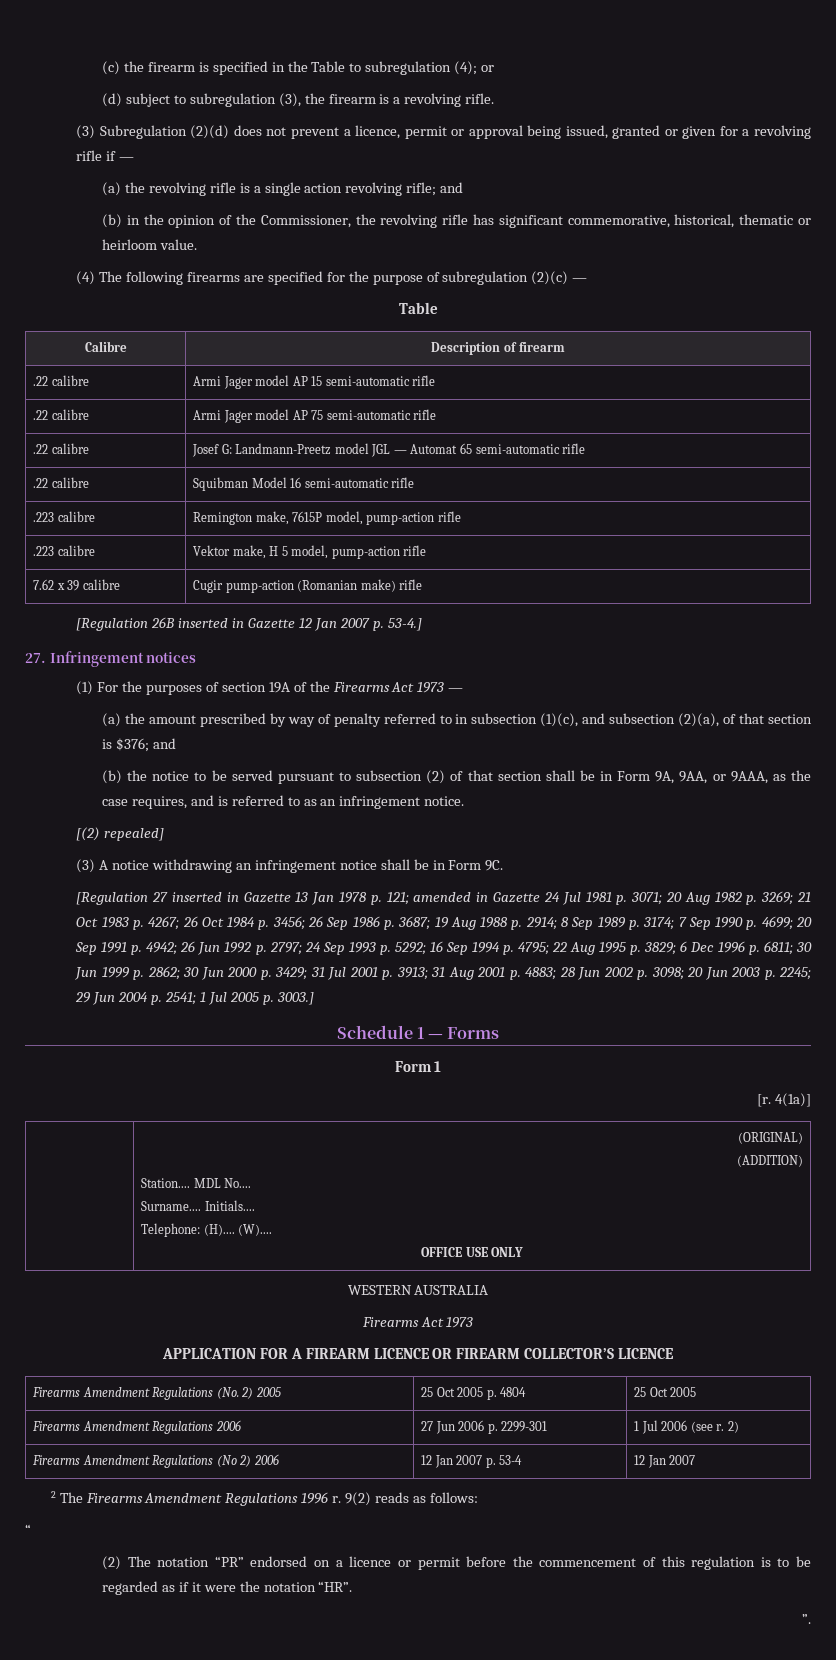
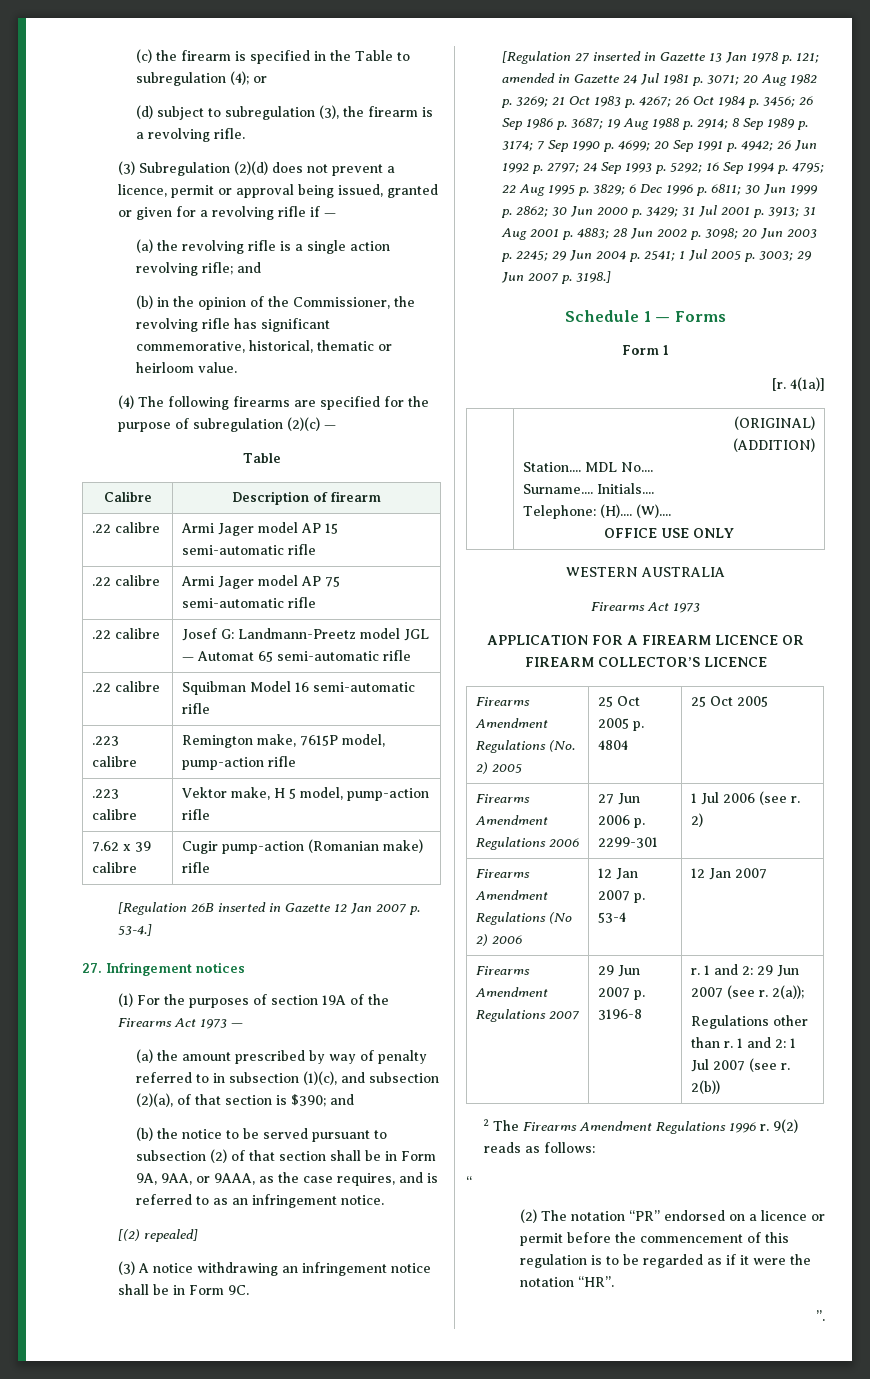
- (a) the amount prescribed by way of penalty referred to in subsection (1)(c), and subsection (2)(a), of that section is $376; and
+ (a) the amount prescribed by way of penalty referred to in subsection (1)(c), and subsection (2)(a), of that section is $390; and
- 1 Jul 2005 p. 3003.]
+ 1 Jul 2005 p. 3003; 29 Jun 2007 p. 3198.]
+ Firearms Amendment Regulations 2007 | 29 Jun 2007 p. 3196-8 | r. 1 and 2: 29 Jun 2007 (see r. 2(a));
+ Regulations other than r. 1 and 2: 1 Jul 2007 (see r. 2(b))

